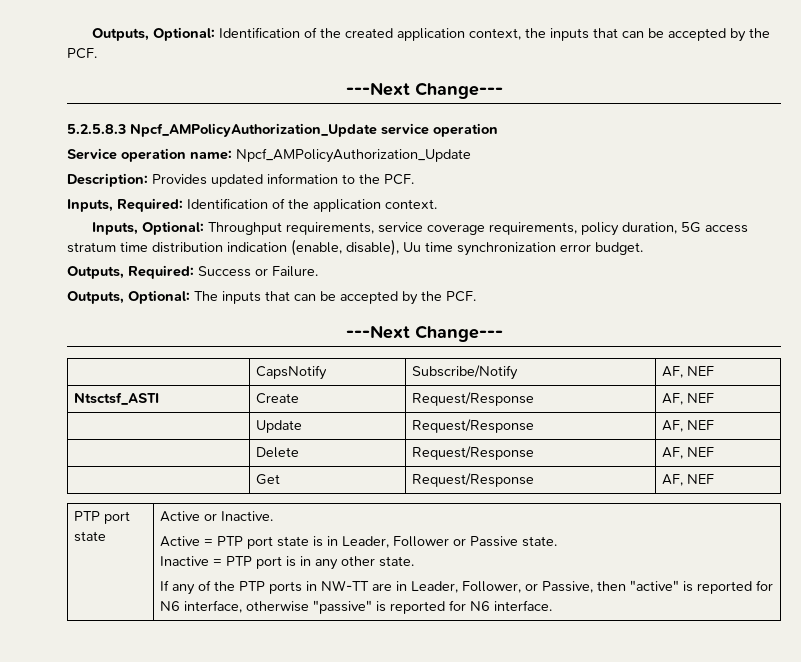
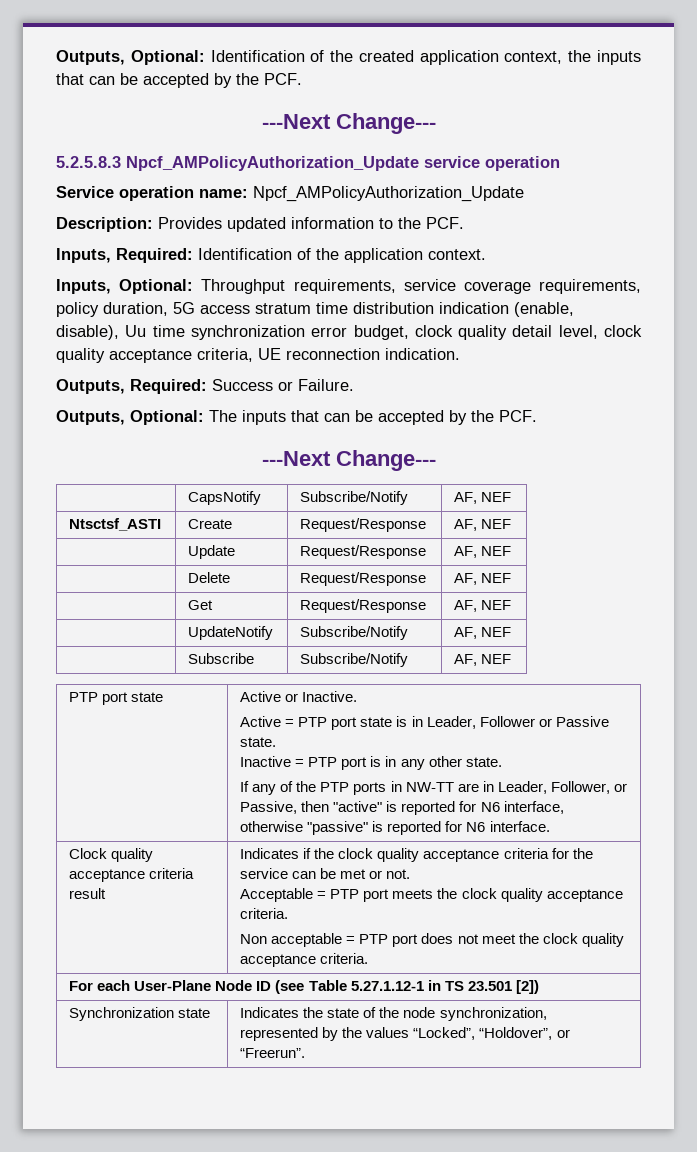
- Inputs, Optional: Throughput requirements, service coverage requirements, policy duration, 5G access stratum time distribution indication (enable, disable), Uu time synchronization error budget.
+ Inputs, Optional: Throughput requirements, service coverage requirements, policy duration, 5G access stratum time distribution indication (enable, disable), Uu time synchronization error budget, clock quality detail level, clock quality acceptance criteria, UE reconnection indication.
+ | UpdateNotify | Subscribe/Notify | AF, NEF
+ | Subscribe | Subscribe/Notify | AF, NEF
+ Clock quality acceptance criteria result | Indicates if the clock quality acceptance criteria for the service can be met or not.
+ Acceptable = PTP port meets the clock quality acceptance criteria.
+ Non acceptable = PTP port does not meet the clock quality acceptance criteria.
+ For each User-Plane Node ID (see Table 5.27.1.12-1 in TS 23.501 [2])
+ Synchronization state | Indicates the state of the node synchronization, represented by the values “Locked”, “Holdover”, or “Freerun”.

